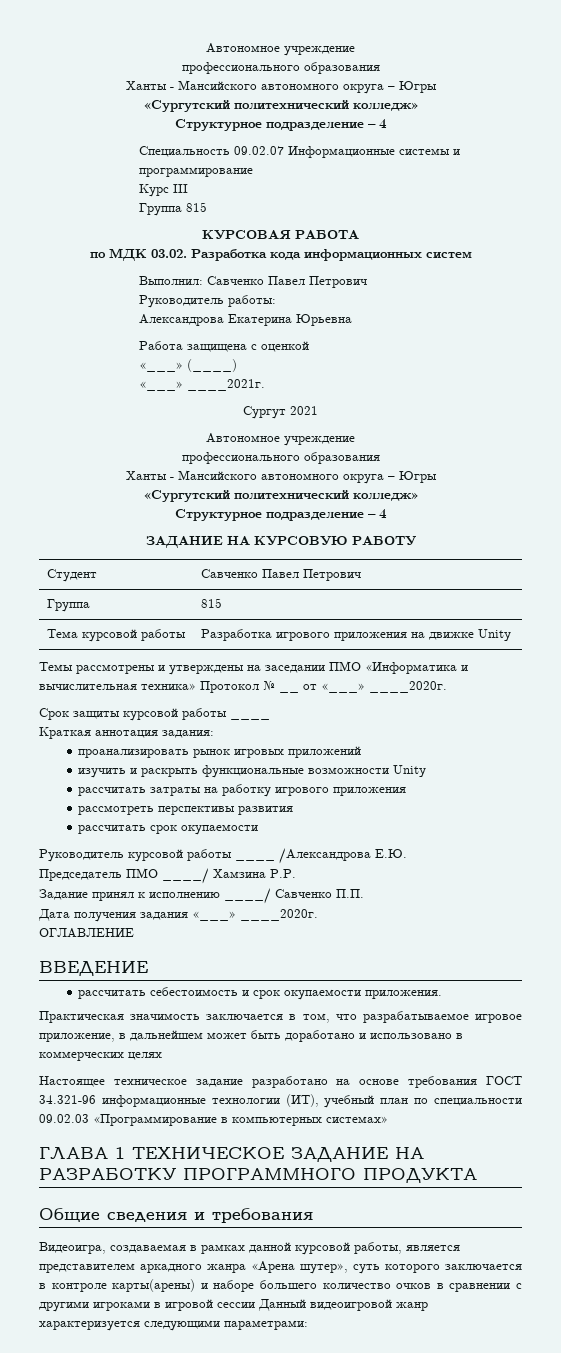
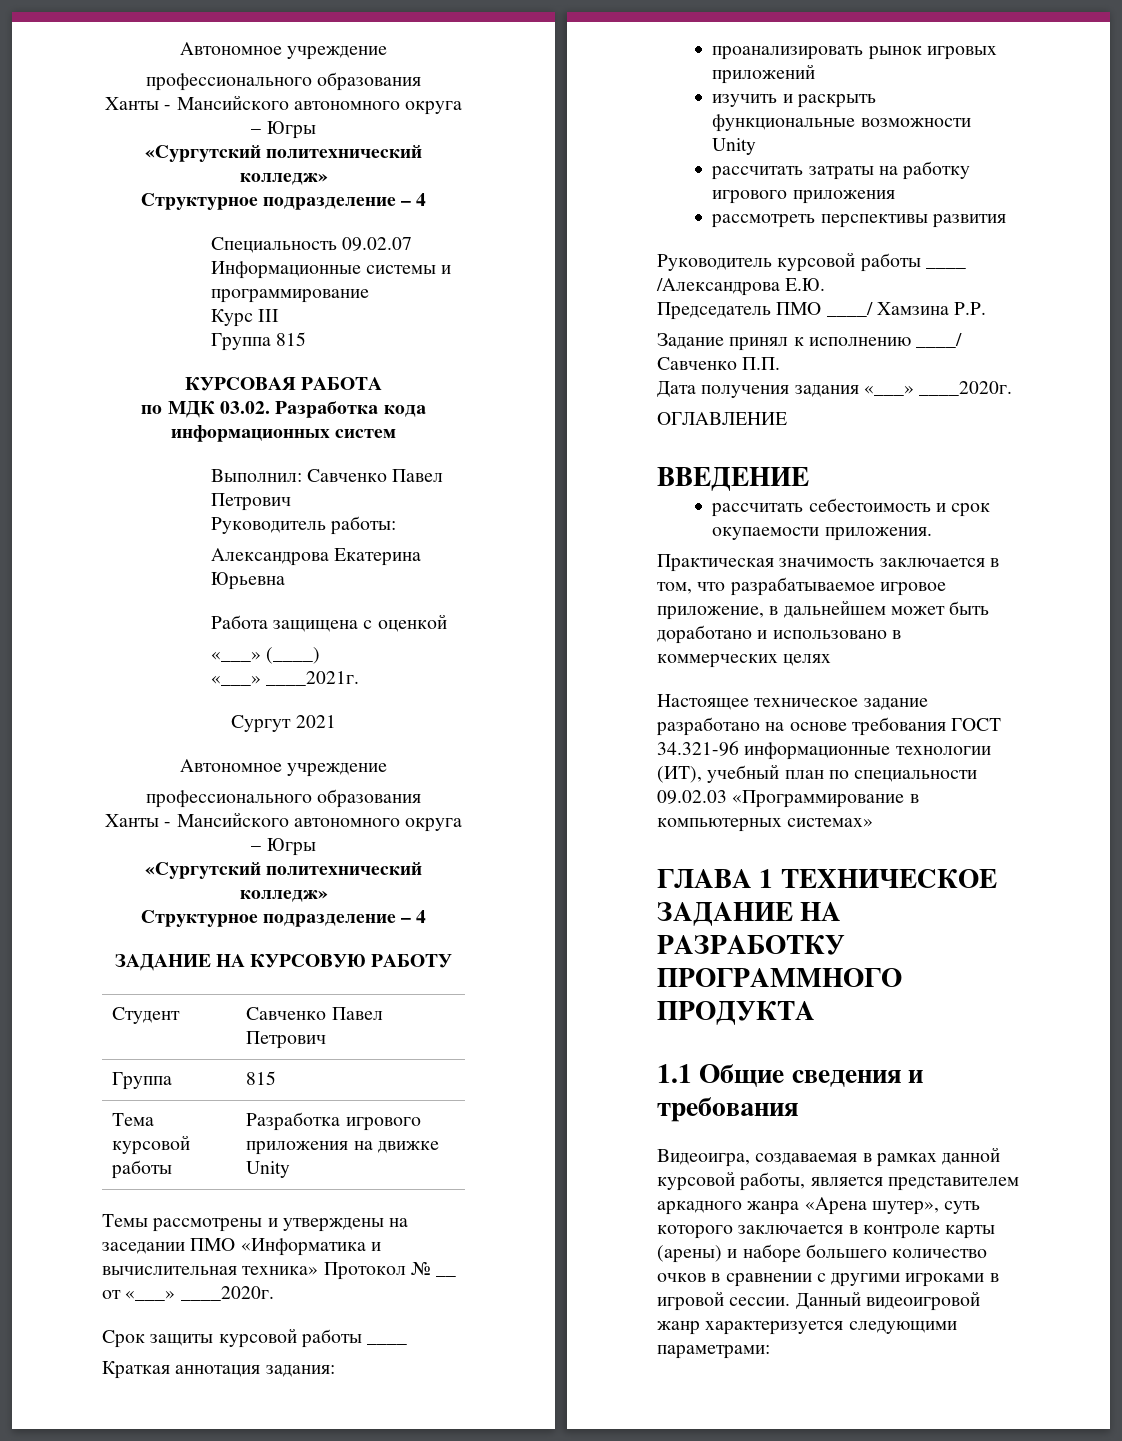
- рассчитать срок окупаемости
- Общие сведения и требования
+ 1.1 Общие сведения и требования
- Видеоигра, создаваемая в рамках данной курсовой работы, является представителем аркадного жанра «Арена шутер», суть которого заключается в контроле карты(арены) и наборе большего количество очков в сравнении с другими игроками в игровой сессии Данный видеоигровой жанр характеризуется следующими параметрами:
+ Видеоигра, создаваемая в рамках данной курсовой работы, является представителем аркадного жанра «Арена шутер», суть которого заключается в контроле карты (арены) и наборе большего количество очков в сравнении с другими игроками в игровой сессии. Данный видеоигровой жанр характеризуется следующими параметрами:

